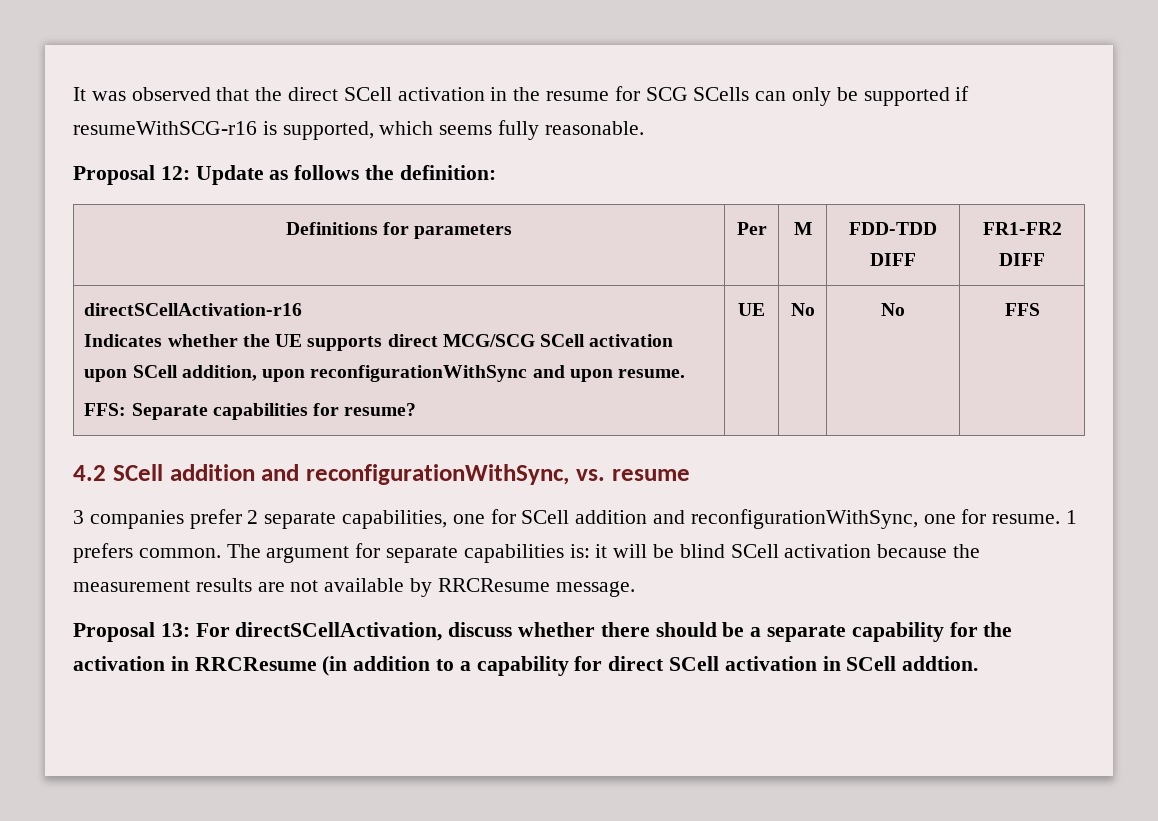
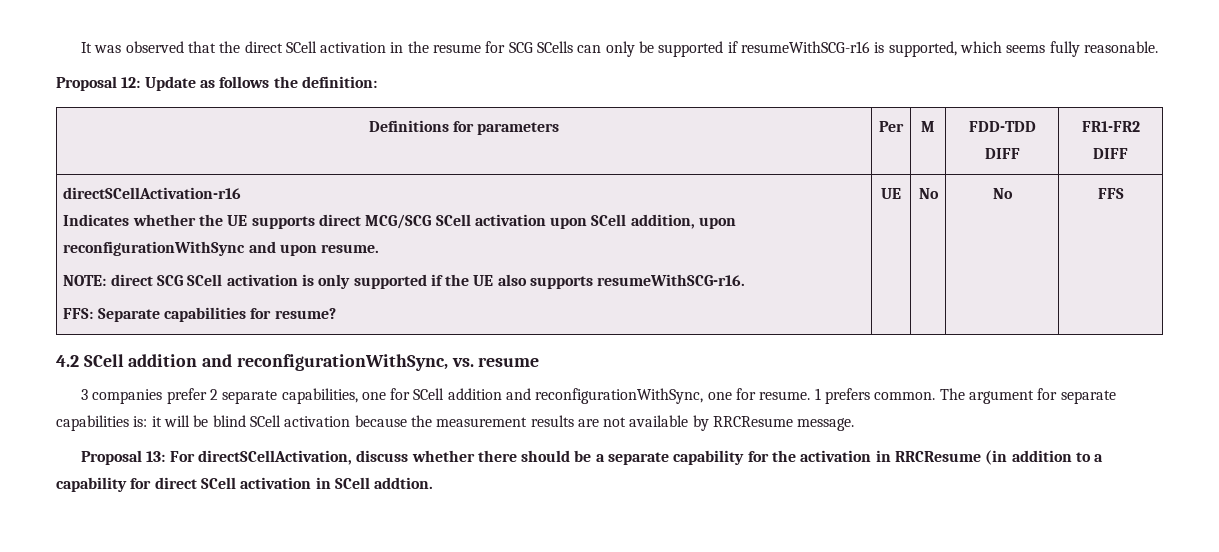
+ NOTE: direct SCG SCell activation is only supported if the UE also supports resumeWithSCG-r16.

